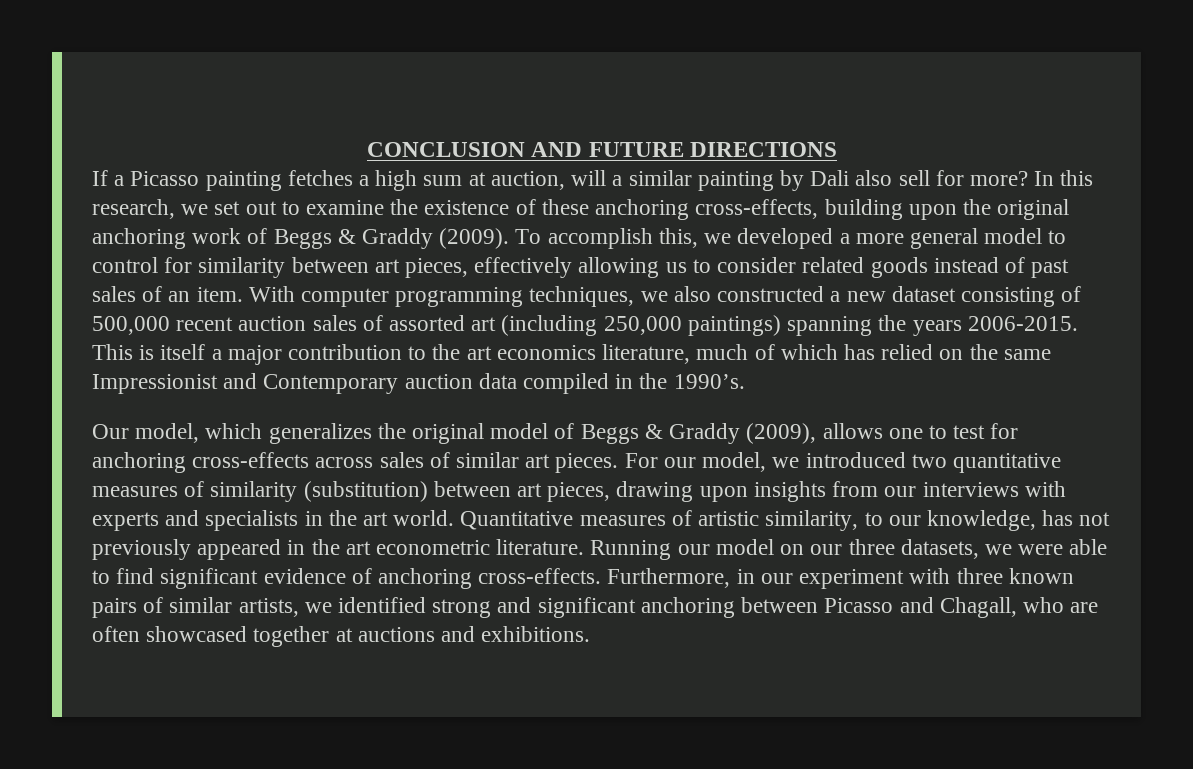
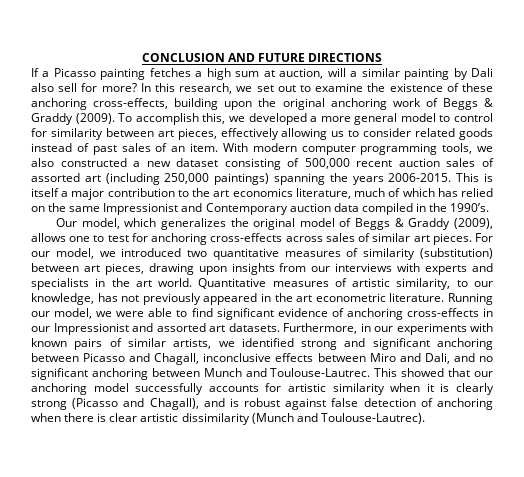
- With computer programming techniques, we also constructed a new dataset consisting of 500,000 recent auction sales of assorted art (including 250,000 paintings) spanning the years 2006-2015.
+ With modern computer programming tools, we also constructed a new dataset consisting of 500,000 recent auction sales of assorted art (including 250,000 paintings) spanning the years 2006-2015.
- Running our model on our three datasets, we were able to find significant evidence of anchoring cross-effects. Furthermore, in our experiment with three known pairs of similar artists, we identified strong and significant anchoring between Picasso and Chagall, who are often showcased together at auctions and exhibitions.
+ Running our model, we were able to find significant evidence of anchoring cross-effects in our Impressionist and assorted art datasets. Furthermore, in our experiments with known pairs of similar artists, we identified strong and significant anchoring between Picasso and Chagall, inconclusive effects between Miro and Dali, and no significant anchoring between Munch and Toulouse-Lautrec. This showed that our anchoring model successfully accounts for artistic similarity when it is clearly strong (Picasso and Chagall), and is robust against false detection of anchoring when there is clear artistic dissimilarity (Munch and Toulouse-Lautrec).

